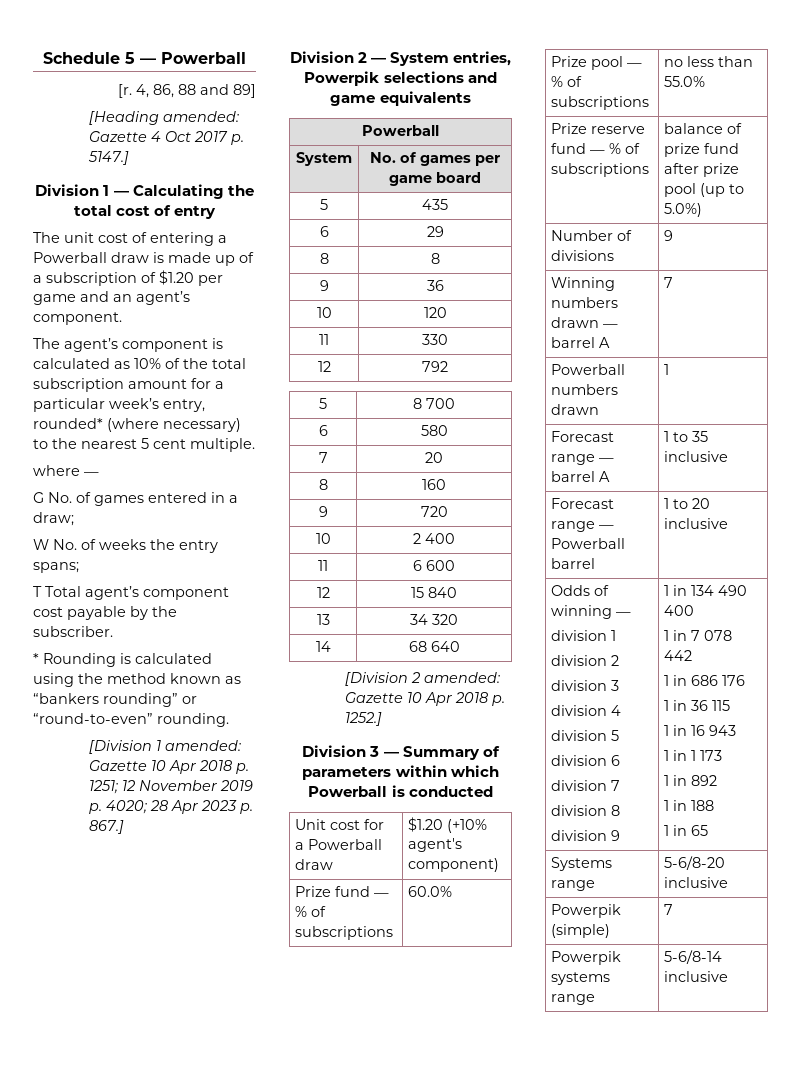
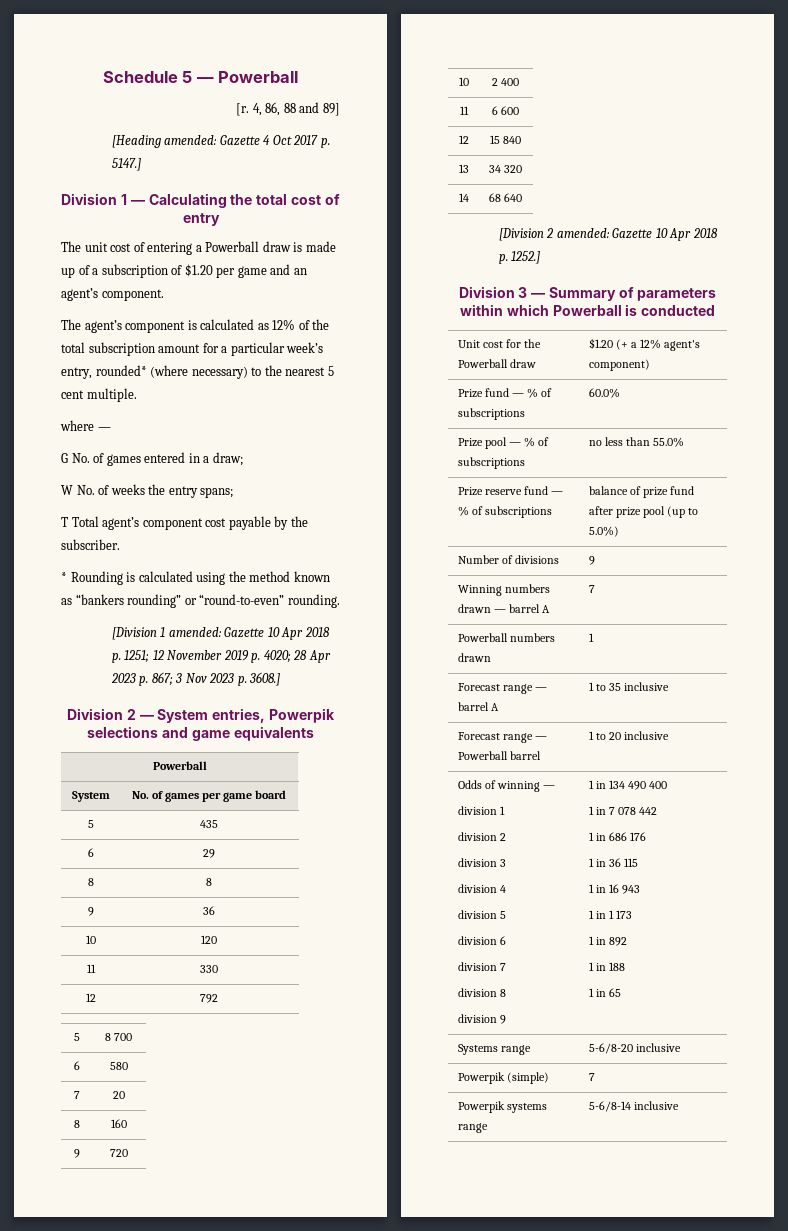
- The agent’s component is calculated as 10% of the total subscription amount for a particular week’s entry, rounded* (where necessary) to the nearest 5 cent multiple.
+ The agent’s component is calculated as 12% of the total subscription amount for a particular week’s entry, rounded* (where necessary) to the nearest 5 cent multiple.
- [Division 1 amended: Gazette 10 Apr 2018 p. 1251; 12 November 2019 p. 4020; 28 Apr 2023 p. 867.]
+ [Division 1 amended: Gazette 10 Apr 2018 p. 1251; 12 November 2019 p. 4020; 28 Apr 2023 p. 867; 3 Nov 2023 p. 3608.]
- Unit cost for a Powerball draw | $1.20 (+10% agent's component)
+ Unit cost for the Powerball draw | $1.20 (+ a 12% agent's component)

